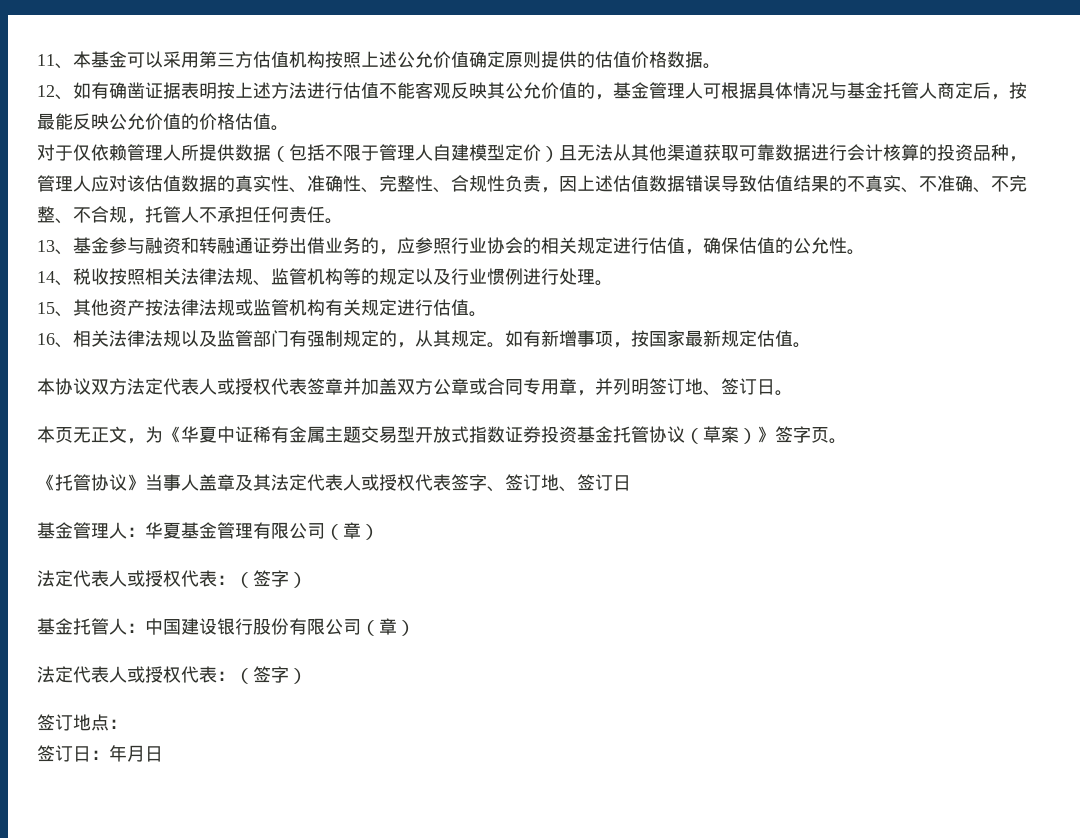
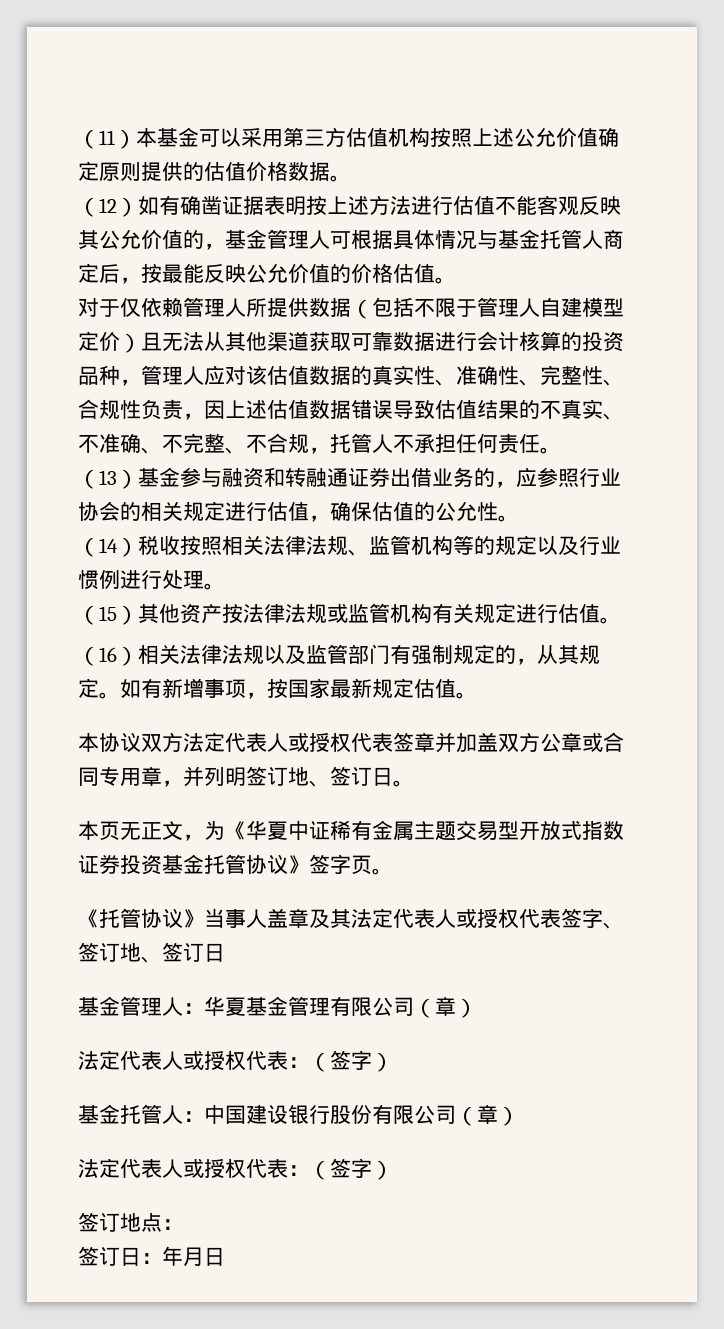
- 11、本基金可以采用第三方估值机构按照上述公允价值确定原则提供的估值价格数据。
+ （11）本基金可以采用第三方估值机构按照上述公允价值确定原则提供的估值价格数据。
- 12、如有确凿证据表明按上述方法进行估值不能客观反映其公允价值的，基金管理人可根据具体情况与基金托管人商定后，按最能反映公允价值的价格估值。
+ （12）如有确凿证据表明按上述方法进行估值不能客观反映其公允价值的，基金管理人可根据具体情况与基金托管人商定后，按最能反映公允价值的价格估值。
- 13、基金参与融资和转融通证券出借业务的，应参照行业协会的相关规定进行估值，确保估值的公允性。
+ （13）基金参与融资和转融通证券出借业务的，应参照行业协会的相关规定进行估值，确保估值的公允性。
- 14、税收按照相关法律法规、监管机构等的规定以及行业惯例进行处理。
+ （14）税收按照相关法律法规、监管机构等的规定以及行业惯例进行处理。
- 15、其他资产按法律法规或监管机构有关规定进行估值。
+ （15）其他资产按法律法规或监管机构有关规定进行估值。
- 16、相关法律法规以及监管部门有强制规定的，从其规定。
+ （16）相关法律法规以及监管部门有强制规定的，从其规定。
- 本页无正文，为《华夏中证稀有金属主题交易型开放式指数证券投资基金托管协议（草案）》签字页。
+ 本页无正文，为《华夏中证稀有金属主题交易型开放式指数证券投资基金托管协议》签字页。

